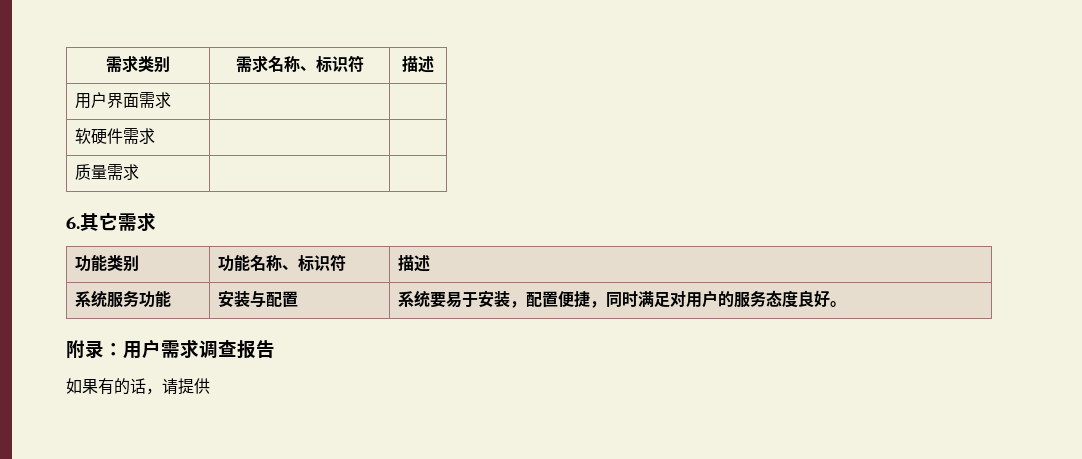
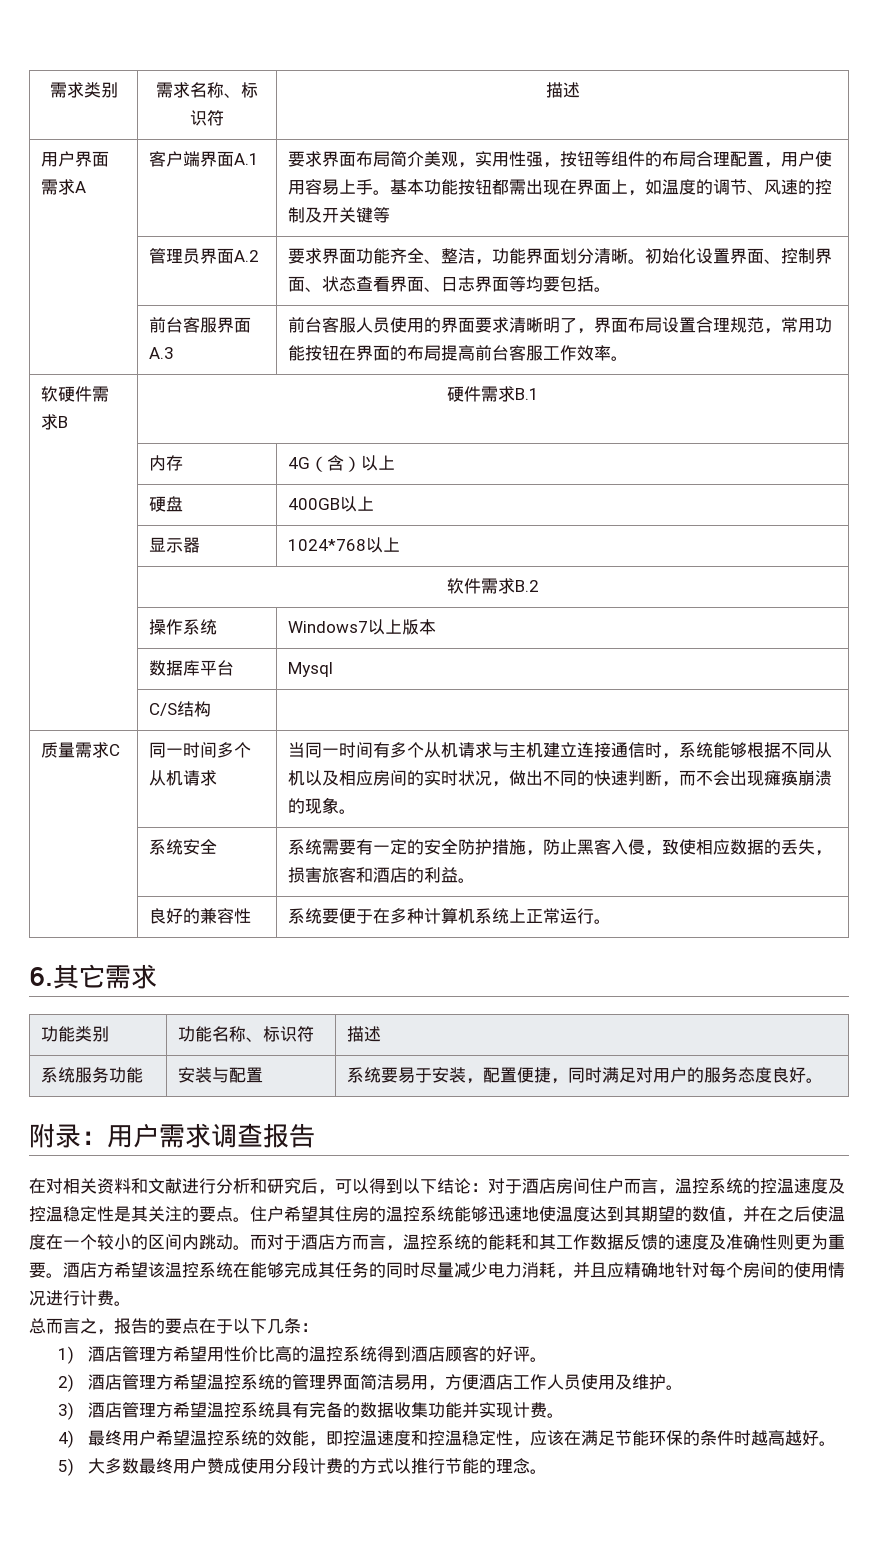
- 用户界面需求 | |
- 软硬件需求 | |
- 质量需求 | |
+ 用户界面需求A | 客户端界面A.1 | 要求界面布局简介美观，实用性强，按钮等组件的布局合理配置，用户使用容易上手。基本功能按钮都需出现在界面上，如温度的调节、风速的控制及开关键等
+ | 管理员界面A.2 | 要求界面功能齐全、整洁，功能界面划分清晰。初始化设置界面、控制界面、状态查看界面、日志界面等均要包括。
+ | 前台客服界面A.3 | 前台客服人员使用的界面要求清晰明了，界面布局设置合理规范，常用功能按钮在界面的布局提高前台客服工作效率。
+ 软硬件需求B | 硬件需求B.1
+ | 内存 | 4G（含）以上
+ | 硬盘 | 400GB以上
+ | 显示器 | 1024*768以上
+ | 软件需求B.2
+ | 操作系统 | Windows7以上版本
+ | 数据库平台 | Mysql
+ | C/S结构 |
+ 质量需求C | 同一时间多个从机请求 | 当同一时间有多个从机请求与主机建立连接通信时，系统能够根据不同从机以及相应房间的实时状况，做出不同的快速判断，而不会出现瘫痪崩溃的现象。
+ | 系统安全 | 系统需要有一定的安全防护措施，防止黑客入侵，致使相应数据的丢失，损害旅客和酒店的利益。
+ | 良好的兼容性 | 系统要便于在多种计算机系统上正常运行。
- 如果有的话，请提供
+ 在对相关资料和文献进行分析和研究后，可以得到以下结论：对于酒店房间住户而言，温控系统的控温速度及控温稳定性是其关注的要点。住户希望其住房的温控系统能够迅速地使温度达到其期望的数值，并在之后使温度在一个较小的区间内跳动。而对于酒店方而言，温控系统的能耗和其工作数据反馈的速度及准确性则更为重要。酒店方希望该温控系统在能够完成其任务的同时尽量减少电力消耗，并且应精确地针对每个房间的使用情况进行计费。
+ 总而言之，报告的要点在于以下几条：
+ 1)酒店管理方希望用性价比高的温控系统得到酒店顾客的好评。
+ 2)酒店管理方希望温控系统的管理界面简洁易用，方便酒店工作人员使用及维护。
+ 3)酒店管理方希望温控系统具有完备的数据收集功能并实现计费。
+ 4)最终用户希望温控系统的效能，即控温速度和控温稳定性，应该在满足节能环保的条件时越高越好。
+ 5)大多数最终用户赞成使用分段计费的方式以推行节能的理念。

